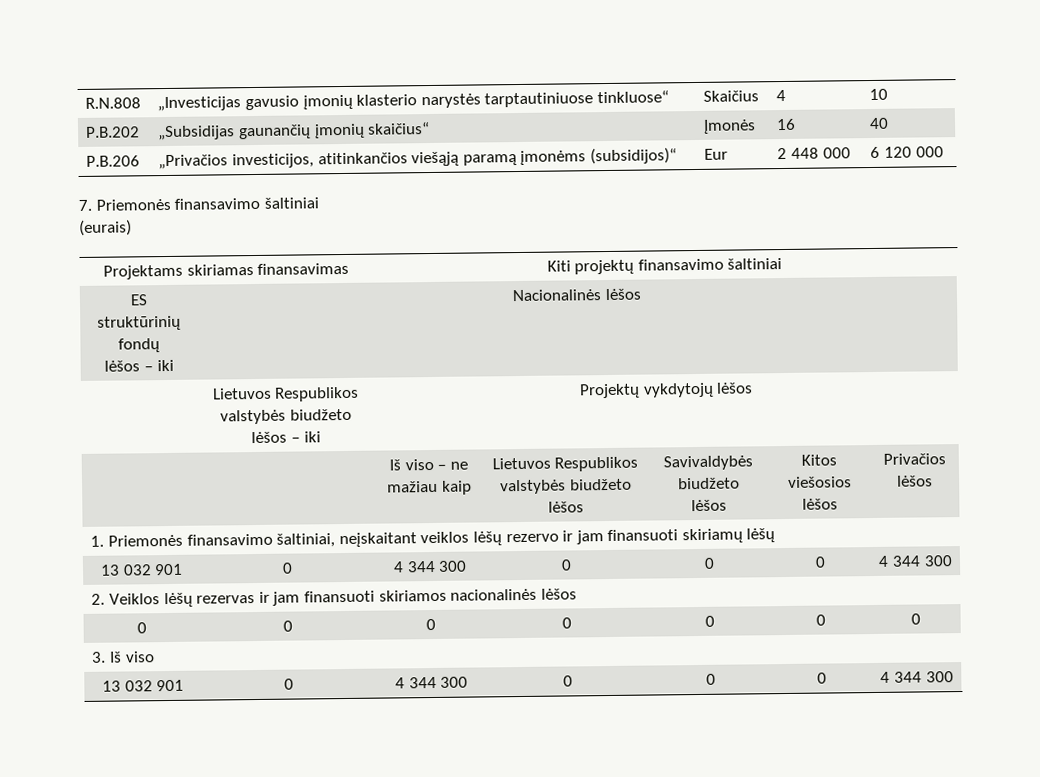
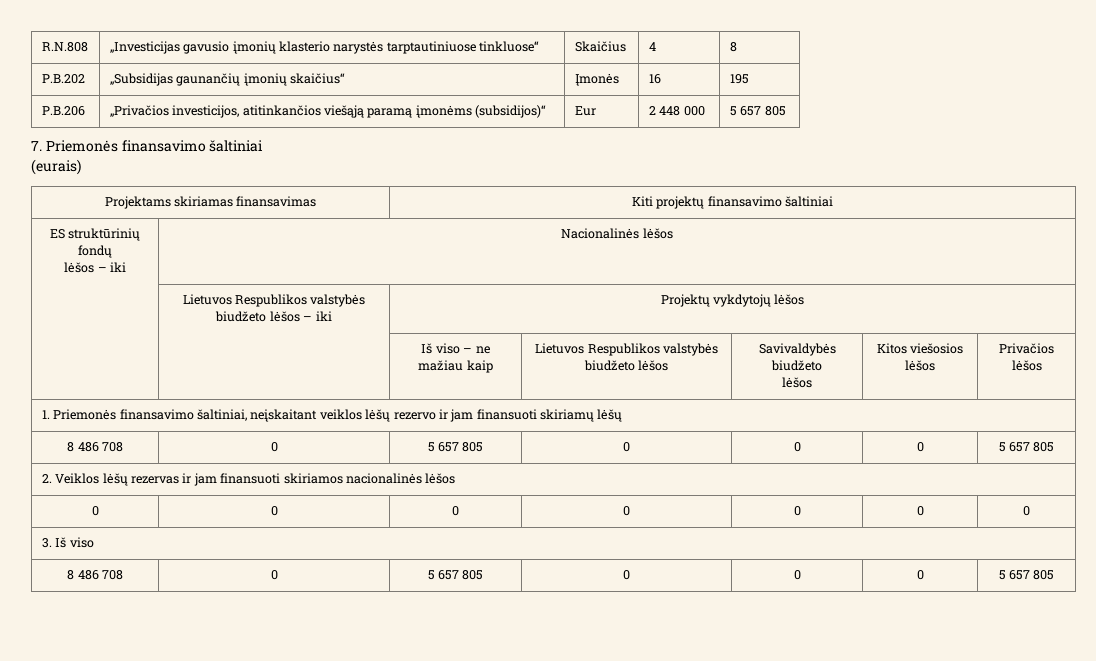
- R.N.808 | „Investicijas gavusio įmonių klasterio narystės tarptautiniuose tinkluose“ | Skaičius | 4 | 10
+ R.N.808 | „Investicijas gavusio įmonių klasterio narystės tarptautiniuose tinkluose“ | Skaičius | 4 | 8
- P.B.202 | „Subsidijas gaunančių įmonių skaičius“ | Įmonės | 16 | 40
+ P.B.202 | „Subsidijas gaunančių įmonių skaičius“ | Įmonės | 16 | 195
- P.B.206 | „Privačios investicijos, atitinkančios viešąją paramą įmonėms (subsidijos)“ | Eur | 2 448 000 | 6 120 000
+ P.B.206 | „Privačios investicijos, atitinkančios viešąją paramą įmonėms (subsidijos)“ | Eur | 2 448 000 | 5 657 805
  1. Priemonės finansavimo šaltiniai, neįskaitant veiklos lėšų rezervo ir jam finansuoti skiriamų lėšų
- 13 032 901 | 0 | 4 344 300 | 0 | 0 | 0 | 4 344 300
+ 8 486 708 | 0 | 5 657 805 | 0 | 0 | 0 | 5 657 805
  3. Iš viso
- 13 032 901 | 0 | 4 344 300 | 0 | 0 | 0 | 4 344 300
+ 8 486 708 | 0 | 5 657 805 | 0 | 0 | 0 | 5 657 805

